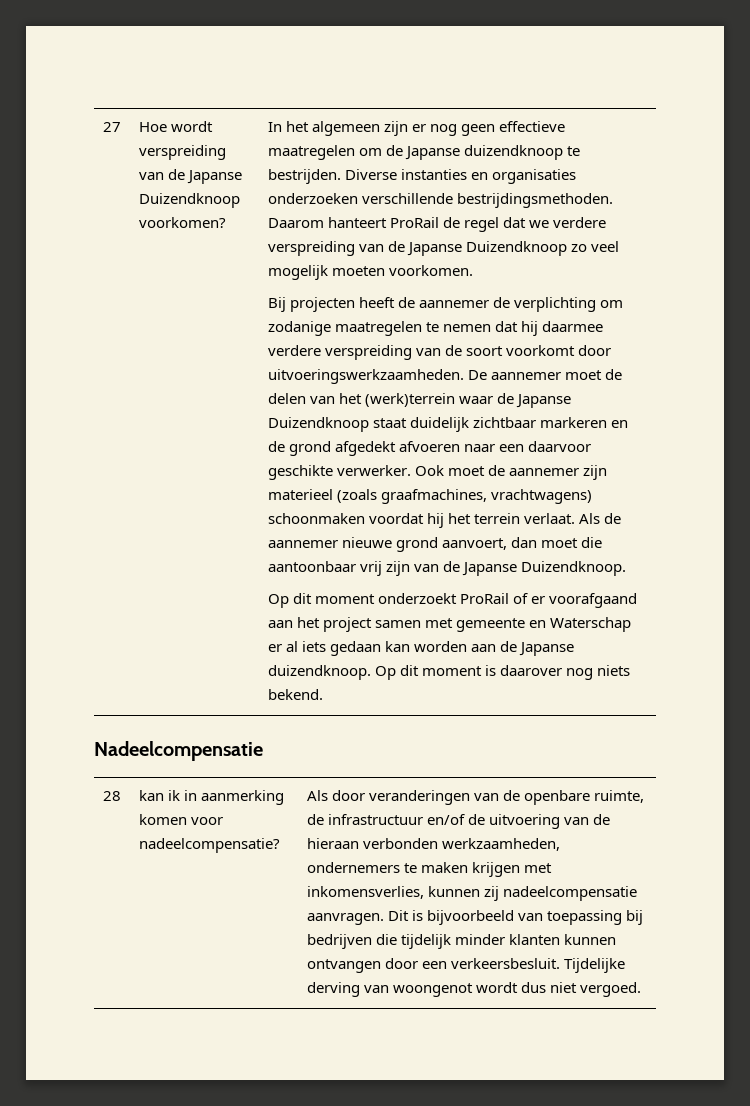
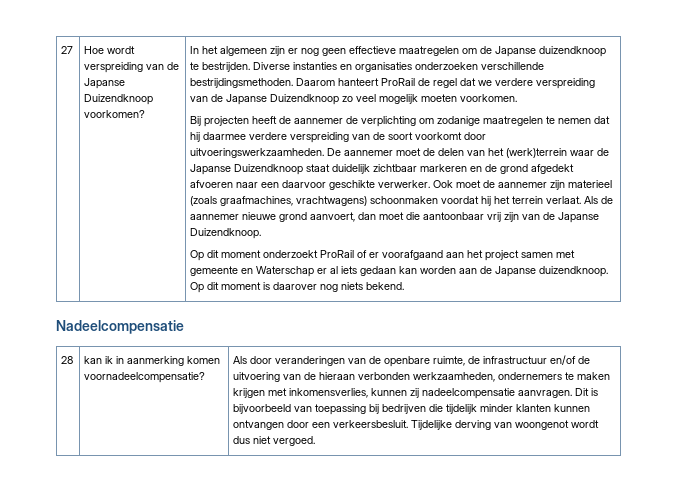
- kan ik in aanmerking komen voor nadeelcompensatie?
+ kan ik in aanmerking komen voornadeelcompensatie?

